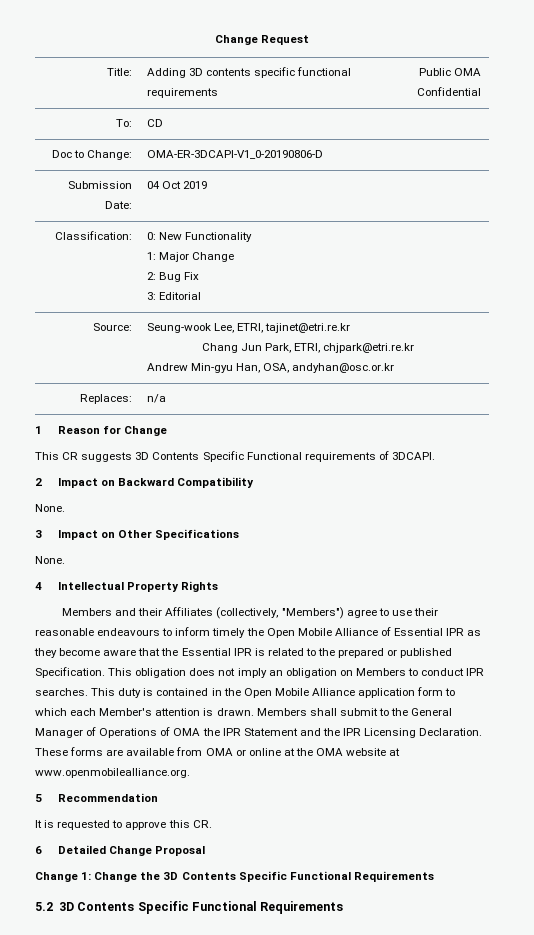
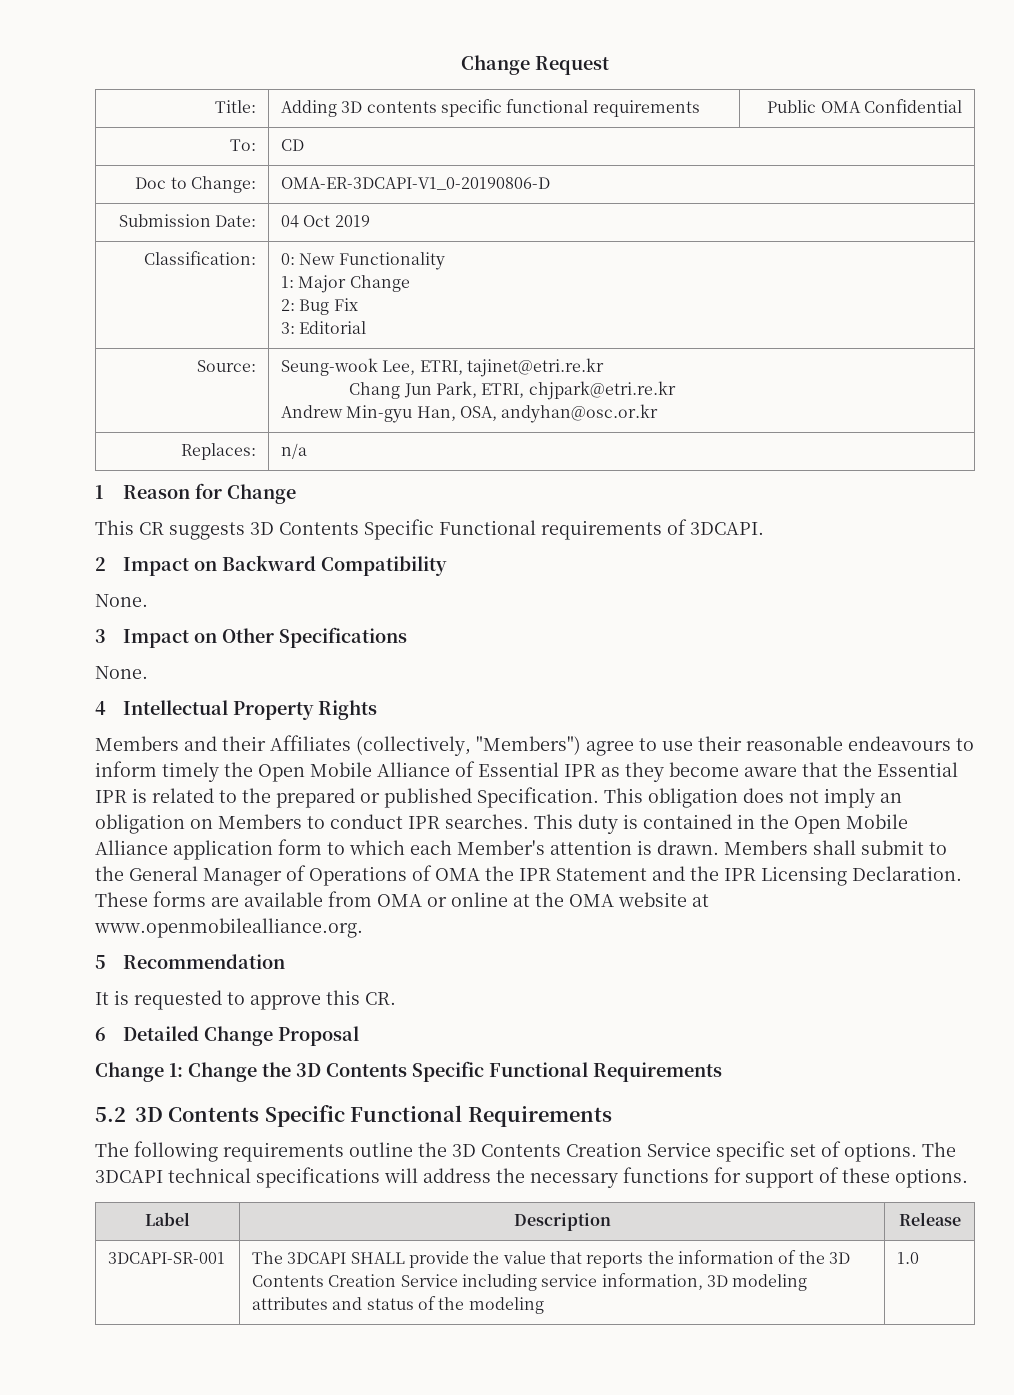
+ The following requirements outline the 3D Contents Creation Service specific set of options. The 3DCAPI technical specifications will address the necessary functions for support of these options.
+ Label | Description | Release
+ 3DCAPI-SR-001 | The 3DCAPI SHALL provide the value that reports the information of the 3D Contents Creation Service including service information, 3D modeling attributes and status of the modeling | 1.0

